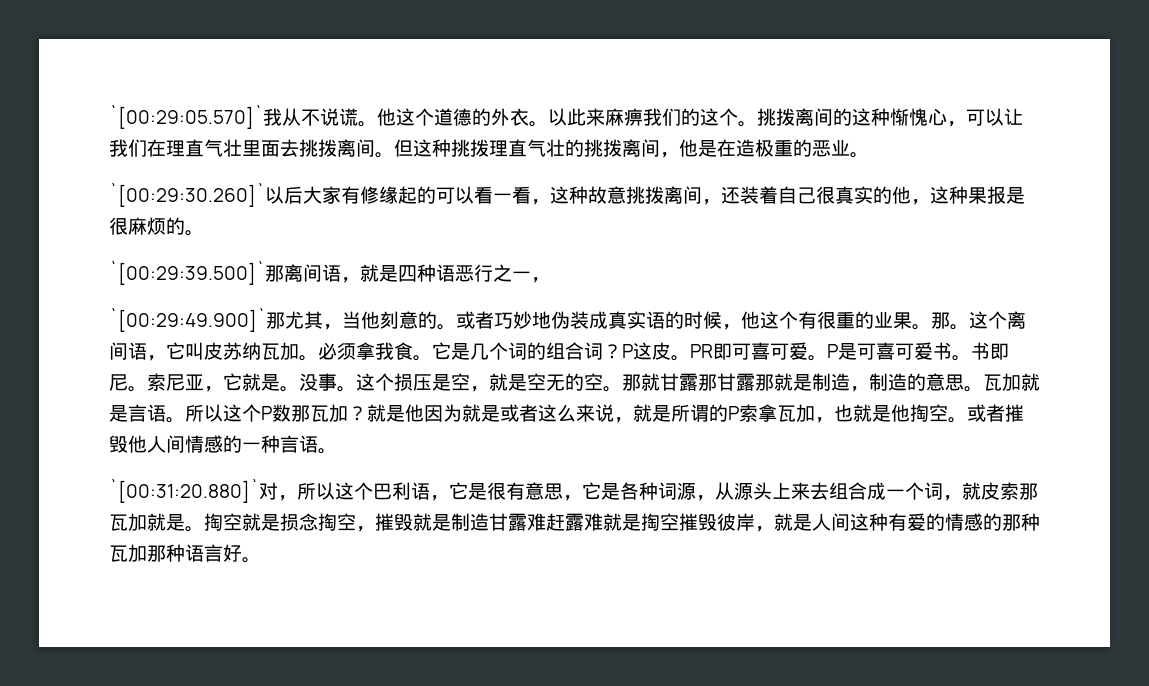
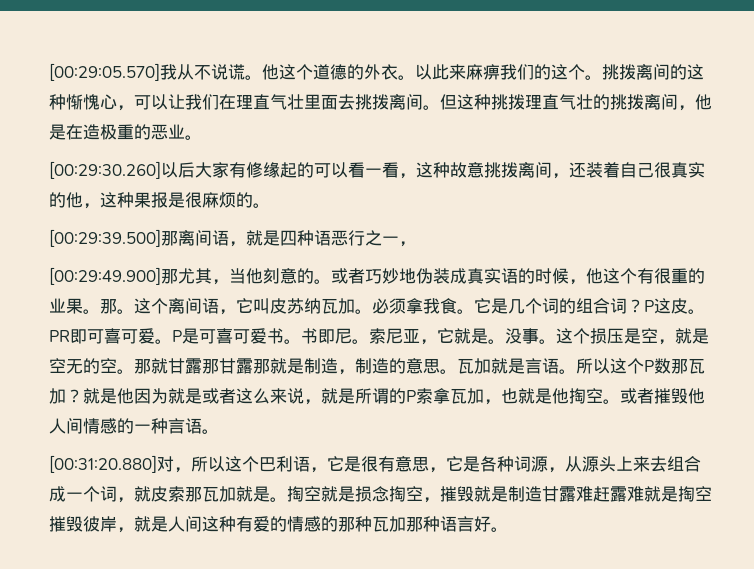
- `[00:29:05.570]`我从不说谎。
+ [00:29:05.570]我从不说谎。
- `[00:29:30.260]`以后大家有修缘起的可以看一看，这种故意挑拨离间，还装着自己很真实的他，这种果报是很麻烦的。
+ [00:29:30.260]以后大家有修缘起的可以看一看，这种故意挑拨离间，还装着自己很真实的他，这种果报是很麻烦的。
- `[00:29:39.500]`那离间语，就是四种语恶行之一，
+ [00:29:39.500]那离间语，就是四种语恶行之一，
- `[00:29:49.900]`那尤其，当他刻意的。
+ [00:29:49.900]那尤其，当他刻意的。
- `[00:31:20.880]`对，所以这个巴利语，它是很有意思，它是各种词源，从源头上来去组合成一个词，就皮索那瓦加就是。
+ [00:31:20.880]对，所以这个巴利语，它是很有意思，它是各种词源，从源头上来去组合成一个词，就皮索那瓦加就是。

